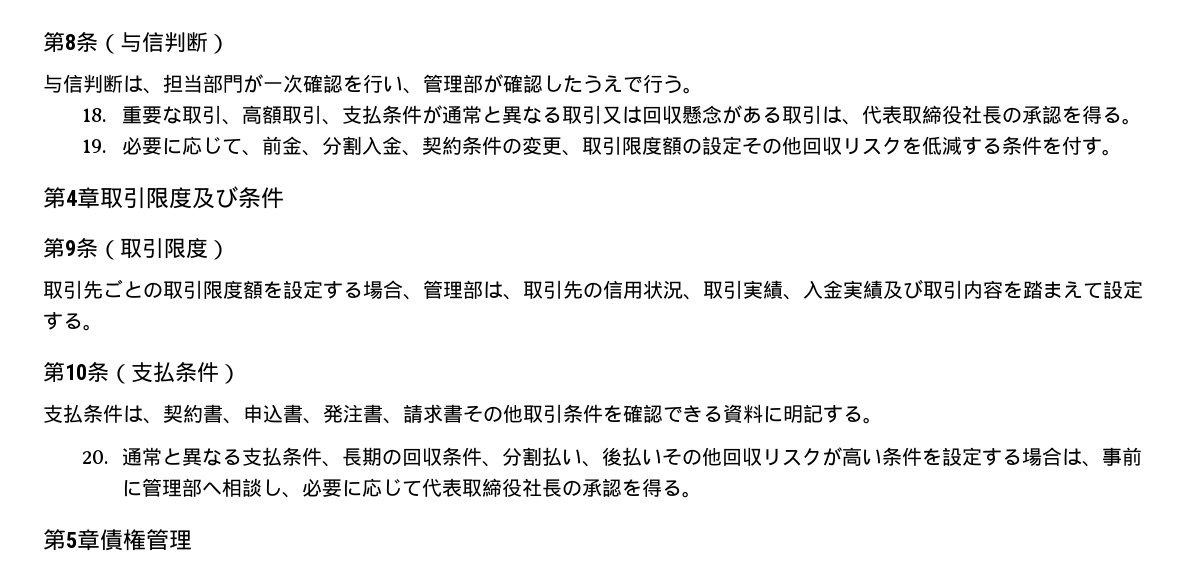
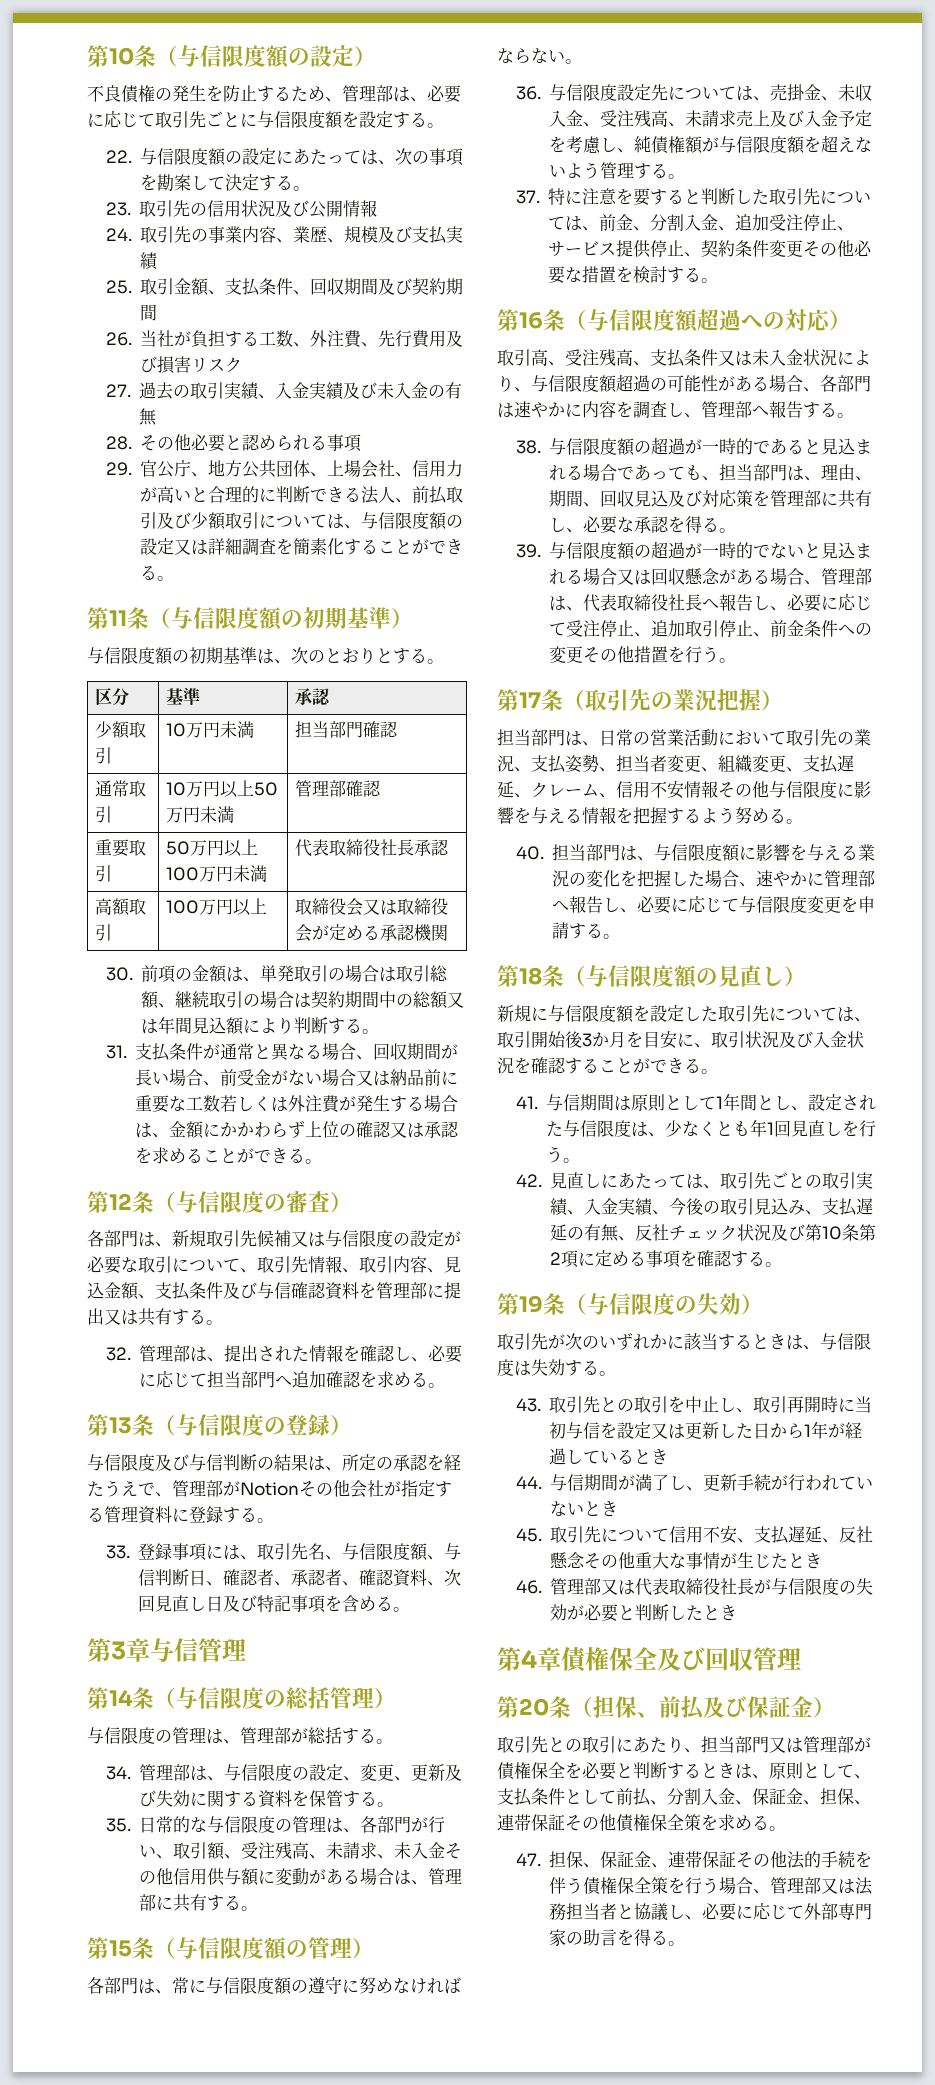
- 第8条（与信判断）
- 与信判断は、担当部門が一次確認を行い、管理部が確認したうえで行う。
- 18.重要な取引、高額取引、支払条件が通常と異なる取引又は回収懸念がある取引は、代表取締役社長の承認を得る。
- 19.必要に応じて、前金、分割入金、契約条件の変更、取引限度額の設定その他回収リスクを低減する条件を付す。
- 第4章取引限度及び条件
- 第9条（取引限度）
- 取引先ごとの取引限度額を設定する場合、管理部は、取引先の信用状況、取引実績、入金実績及び取引内容を踏まえて設定する。
- 第10条（支払条件）
- 支払条件は、契約書、申込書、発注書、請求書その他取引条件を確認できる資料に明記する。
- 20.通常と異なる支払条件、長期の回収条件、分割払い、後払いその他回収リスクが高い条件を設定する場合は、事前に管理部へ相談し、必要に応じて代表取締役社長の承認を得る。
- 第5章債権管理
+ 第10条（与信限度額の設定）
+ 不良債権の発生を防止するため、管理部は、必要に応じて取引先ごとに与信限度額を設定する。
+ 22.与信限度額の設定にあたっては、次の事項を勘案して決定する。
+ 23.取引先の信用状況及び公開情報
+ 24.取引先の事業内容、業歴、規模及び支払実績
+ 25.取引金額、支払条件、回収期間及び契約期間
+ 26.当社が負担する工数、外注費、先行費用及び損害リスク
+ 27.過去の取引実績、入金実績及び未入金の有無
+ 28.その他必要と認められる事項
+ 29.官公庁、地方公共団体、上場会社、信用力が高いと合理的に判断できる法人、前払取引及び少額取引については、与信限度額の設定又は詳細調査を簡素化することができる。
+ 第11条（与信限度額の初期基準）
+ 与信限度額の初期基準は、次のとおりとする。
+ 区分 | 基準 | 承認
+ 少額取引 | 10万円未満 | 担当部門確認
+ 通常取引 | 10万円以上50万円未満 | 管理部確認
+ 重要取引 | 50万円以上100万円未満 | 代表取締役社長承認
+ 高額取引 | 100万円以上 | 取締役会又は取締役会が定める承認機関
+ 30.前項の金額は、単発取引の場合は取引総額、継続取引の場合は契約期間中の総額又は年間見込額により判断する。
+ 31.支払条件が通常と異なる場合、回収期間が長い場合、前受金がない場合又は納品前に重要な工数若しくは外注費が発生する場合は、金額にかかわらず上位の確認又は承認を求めることができる。
+ 第12条（与信限度の審査）
+ 各部門は、新規取引先候補又は与信限度の設定が必要な取引について、取引先情報、取引内容、見込金額、支払条件及び与信確認資料を管理部に提出又は共有する。
+ 32.管理部は、提出された情報を確認し、必要に応じて担当部門へ追加確認を求める。
+ 第13条（与信限度の登録）
+ 与信限度及び与信判断の結果は、所定の承認を経たうえで、管理部がNotionその他会社が指定する管理資料に登録する。
+ 33.登録事項には、取引先名、与信限度額、与信判断日、確認者、承認者、確認資料、次回見直し日及び特記事項を含める。
+ 第3章与信管理
+ 第14条（与信限度の総括管理）
+ 与信限度の管理は、管理部が総括する。
+ 34.管理部は、与信限度の設定、変更、更新及び失効に関する資料を保管する。
+ 35.日常的な与信限度の管理は、各部門が行い、取引額、受注残高、未請求、未入金その他信用供与額に変動がある場合は、管理部に共有する。
+ 第15条（与信限度額の管理）
+ 各部門は、常に与信限度額の遵守に努めなければならない。
+ 36.与信限度設定先については、売掛金、未収入金、受注残高、未請求売上及び入金予定を考慮し、純債権額が与信限度額を超えないよう管理する。
+ 37.特に注意を要すると判断した取引先については、前金、分割入金、追加受注停止、サービス提供停止、契約条件変更その他必要な措置を検討する。
+ 第16条（与信限度額超過への対応）
+ 取引高、受注残高、支払条件又は未入金状況により、与信限度額超過の可能性がある場合、各部門は速やかに内容を調査し、管理部へ報告する。
+ 38.与信限度額の超過が一時的であると見込まれる場合であっても、担当部門は、理由、期間、回収見込及び対応策を管理部に共有し、必要な承認を得る。
+ 39.与信限度額の超過が一時的でないと見込まれる場合又は回収懸念がある場合、管理部は、代表取締役社長へ報告し、必要に応じて受注停止、追加取引停止、前金条件への変更その他措置を行う。
+ 第17条（取引先の業況把握）
+ 担当部門は、日常の営業活動において取引先の業況、支払姿勢、担当者変更、組織変更、支払遅延、クレーム、信用不安情報その他与信限度に影響を与える情報を把握するよう努める。
+ 40.担当部門は、与信限度額に影響を与える業況の変化を把握した場合、速やかに管理部へ報告し、必要に応じて与信限度変更を申請する。
+ 第18条（与信限度額の見直し）
+ 新規に与信限度額を設定した取引先については、取引開始後3か月を目安に、取引状況及び入金状況を確認することができる。
+ 41.与信期間は原則として1年間とし、設定された与信限度は、少なくとも年1回見直しを行う。
+ 42.見直しにあたっては、取引先ごとの取引実績、入金実績、今後の取引見込み、支払遅延の有無、反社チェック状況及び第10条第2項に定める事項を確認する。
+ 第19条（与信限度の失効）
+ 取引先が次のいずれかに該当するときは、与信限度は失効する。
+ 43.取引先との取引を中止し、取引再開時に当初与信を設定又は更新した日から1年が経過しているとき
+ 44.与信期間が満了し、更新手続が行われていないとき
+ 45.取引先について信用不安、支払遅延、反社懸念その他重大な事情が生じたとき
+ 46.管理部又は代表取締役社長が与信限度の失効が必要と判断したとき
+ 第4章債権保全及び回収管理
+ 第20条（担保、前払及び保証金）
+ 取引先との取引にあたり、担当部門又は管理部が債権保全を必要と判断するときは、原則として、支払条件として前払、分割入金、保証金、担保、連帯保証その他債権保全策を求める。
+ 47.担保、保証金、連帯保証その他法的手続を伴う債権保全策を行う場合、管理部又は法務担当者と協議し、必要に応じて外部専門家の助言を得る。

